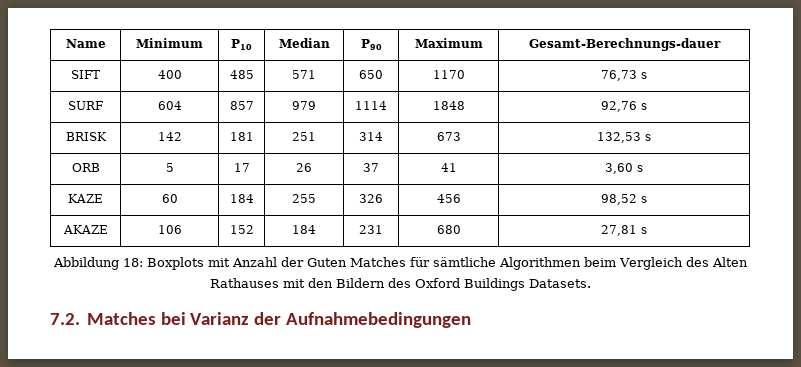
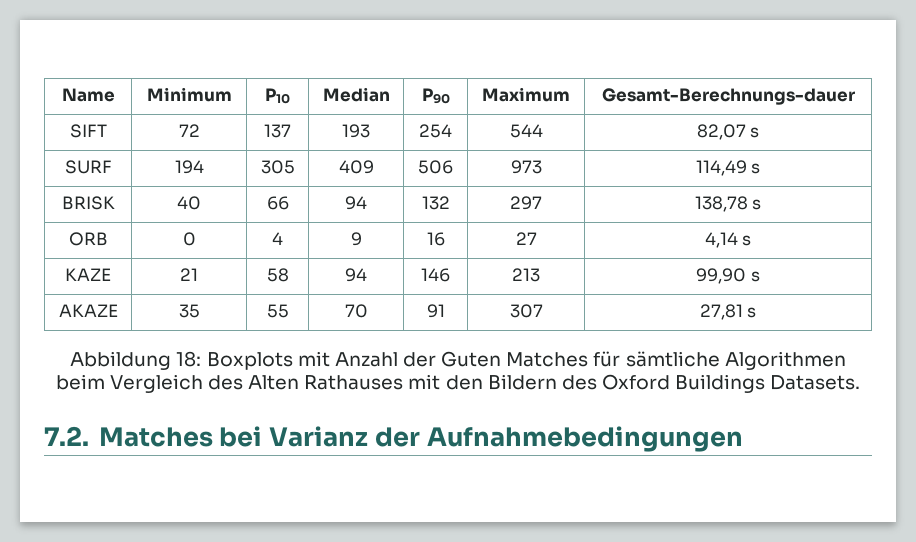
- SIFT | 400 | 485 | 571 | 650 | 1170 | 76,73 s
- SURF | 604 | 857 | 979 | 1114 | 1848 | 92,76 s
- BRISK | 142 | 181 | 251 | 314 | 673 | 132,53 s
- ORB | 5 | 17 | 26 | 37 | 41 | 3,60 s
- KAZE | 60 | 184 | 255 | 326 | 456 | 98,52 s
- AKAZE | 106 | 152 | 184 | 231 | 680 | 27,81 s
+ SIFT | 72 | 137 | 193 | 254 | 544 | 82,07 s
+ SURF | 194 | 305 | 409 | 506 | 973 | 114,49 s
+ BRISK | 40 | 66 | 94 | 132 | 297 | 138,78 s
+ ORB | 0 | 4 | 9 | 16 | 27 | 4,14 s
+ KAZE | 21 | 58 | 94 | 146 | 213 | 99,90 s
+ AKAZE | 35 | 55 | 70 | 91 | 307 | 27,81 s

